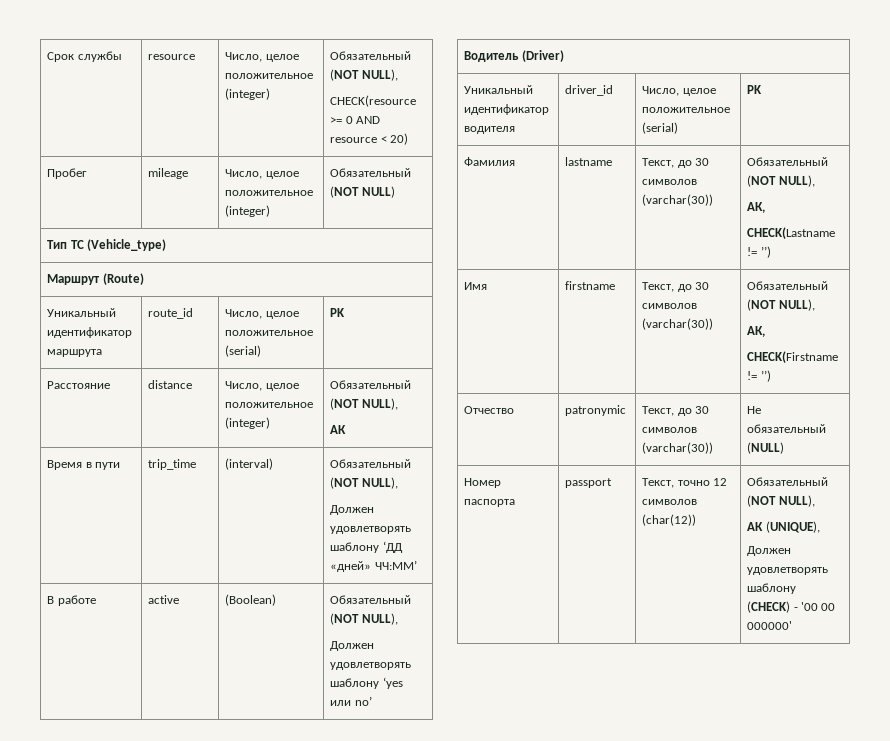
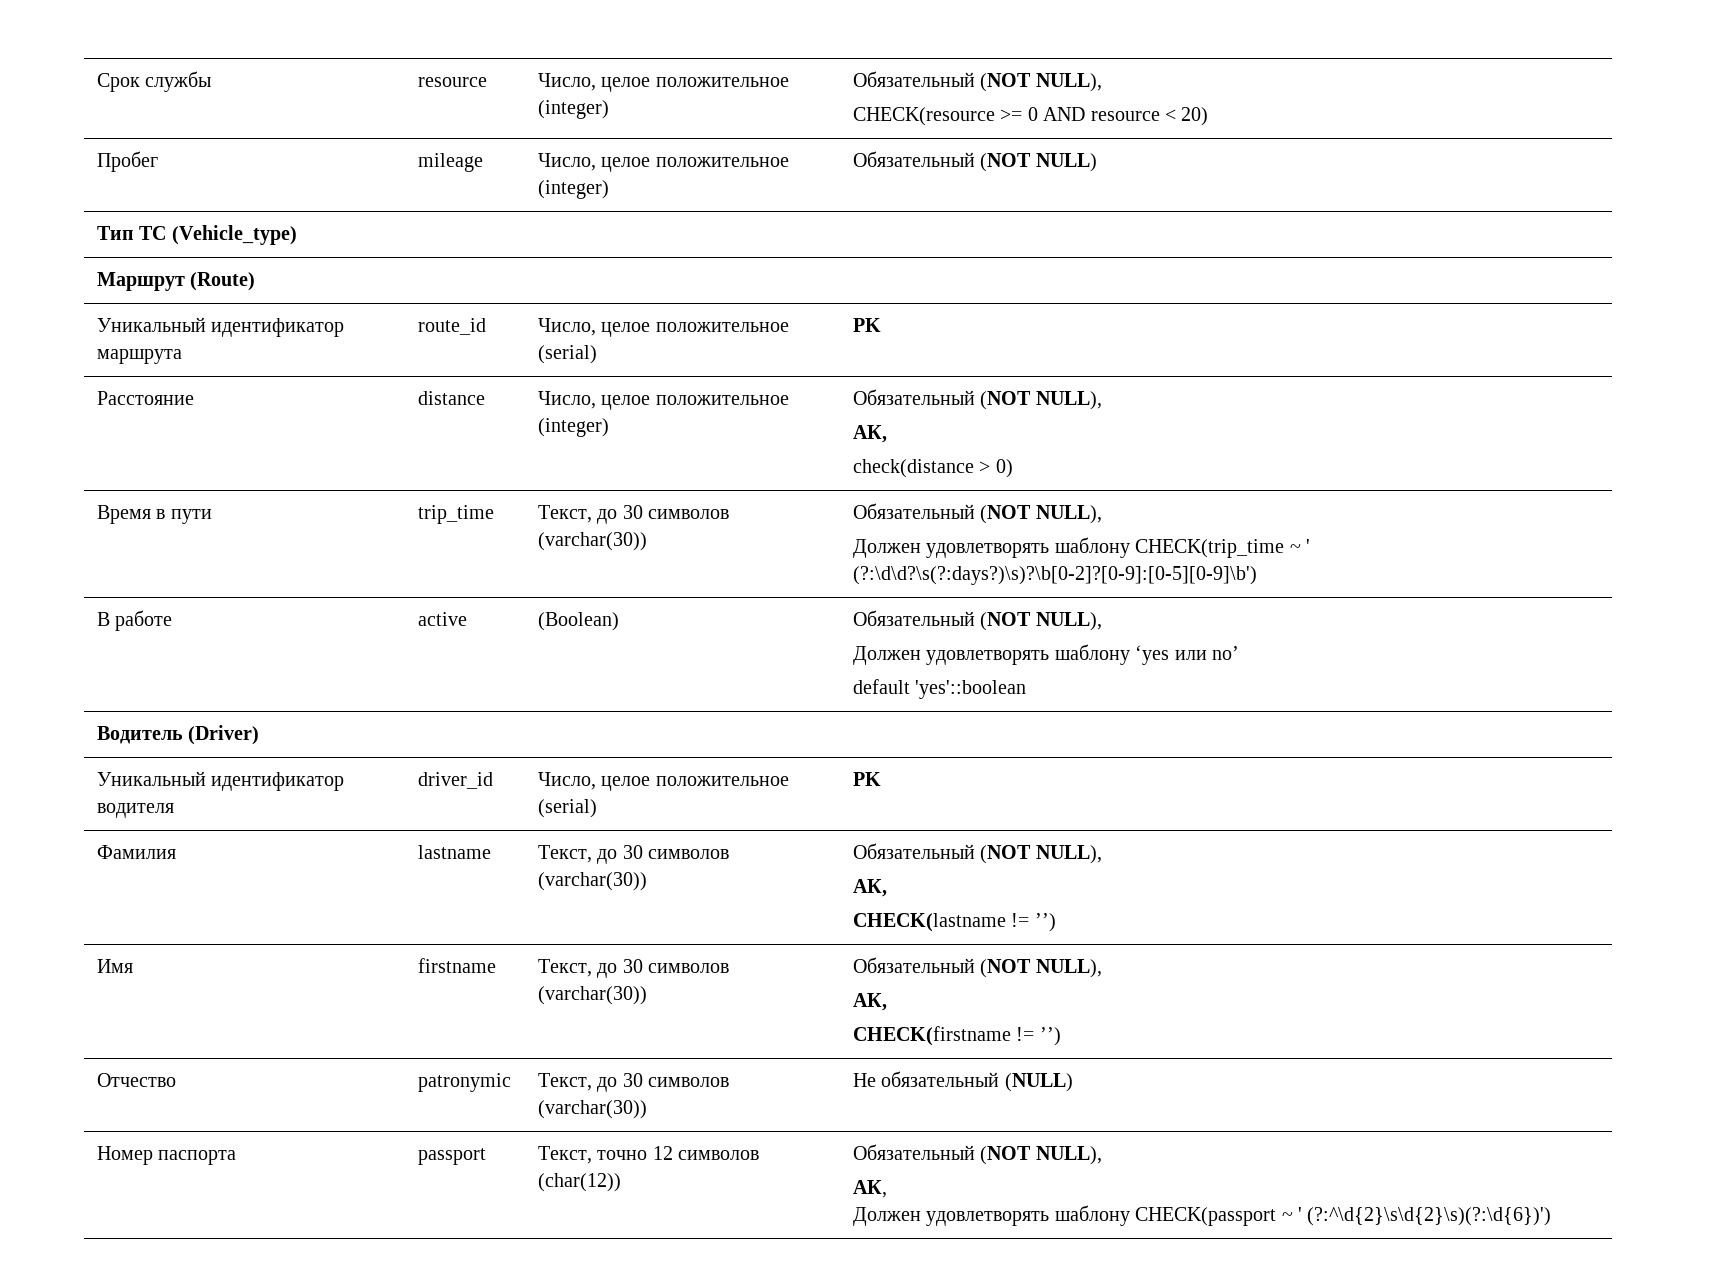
  Расстояние | distance | Число, целое положительное (integer) | Обязательный (NOT NULL),
- АК
+ АК,
+ check(distance > 0)
- Время в пути | trip_time | (interval) | Обязательный (NOT NULL),
- Должен удовлетворять шаблону ‘ДД «дней» ЧЧ:ММ’
+ Время в пути | trip_time | Текст, до 30 символов (varchar(30)) | Обязательный (NOT NULL),
+ Должен удовлетворять шаблону CHECK(trip_time ~ ' (?:\d\d?\s(?:days?)\s)?\b[0-2]?[0-9]:[0-5][0-9]\b')
  В работе | active | (Boolean) | Обязательный (NOT NULL),
  Должен удовлетворять шаблону ‘yes или no’
+ default 'yes'::boolean
  Фамилия | lastname | Текст, до 30 символов (varchar(30)) | Обязательный (NOT NULL),
  АК,
- CHECK(Lastname != ’’)
+ CHECK(lastname != ’’)
  Имя | firstname | Текст, до 30 символов (varchar(30)) | Обязательный (NOT NULL),
  АК,
- CHECK(Firstname != ’’)
+ CHECK(firstname != ’’)
  Номер паспорта | passport | Текст, точно 12 символов (char(12)) | Обязательный (NOT NULL),
- АК (UNIQUE),
- Должен удовлетворять шаблону (CHECK) - '00 00 000000'
+ АК,
+ Должен удовлетворять шаблону CHECK(passport ~ ' (?:^\d{2}\s\d{2}\s)(?:\d{6})')

